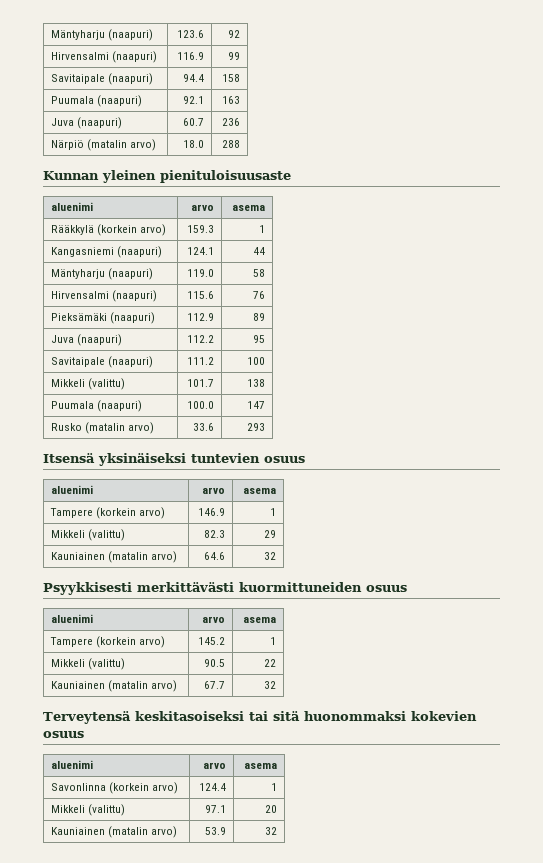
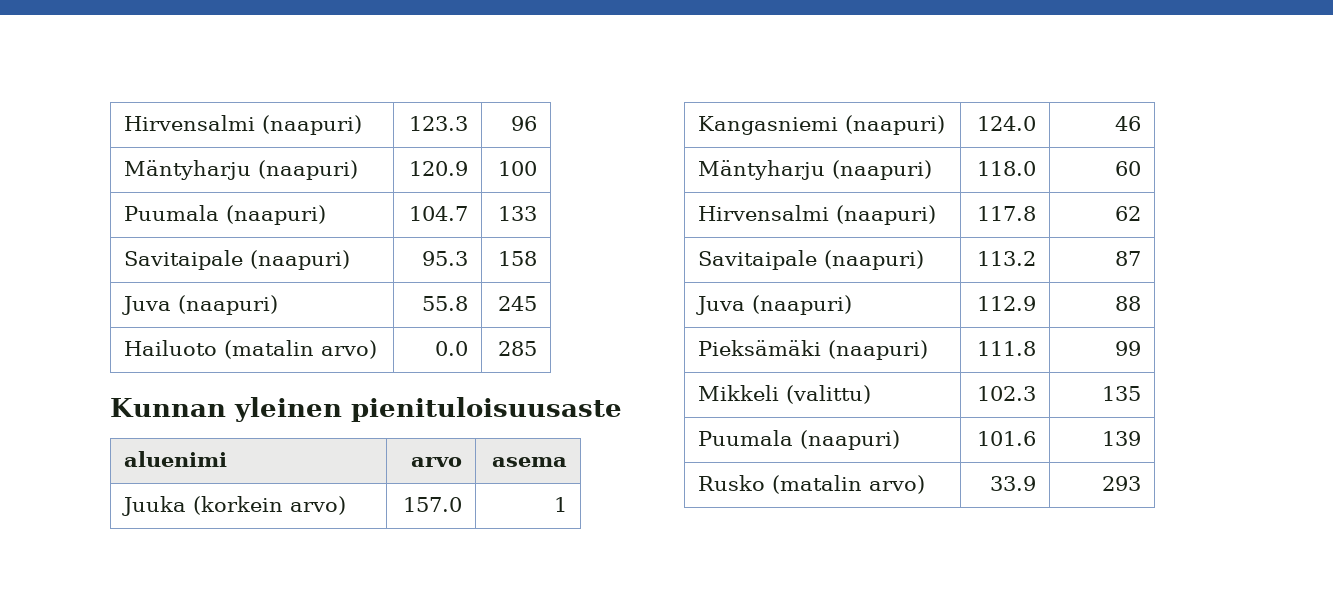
- Mäntyharju (naapuri) | 123.6 | 92
- Hirvensalmi (naapuri) | 116.9 | 99
- Savitaipale (naapuri) | 94.4 | 158
+ Hirvensalmi (naapuri) | 123.3 | 96
+ Mäntyharju (naapuri) | 120.9 | 100
+ Puumala (naapuri) | 104.7 | 133
+ Savitaipale (naapuri) | 95.3 | 158
- Puumala (naapuri) | 92.1 | 163
- Juva (naapuri) | 60.7 | 236
- Närpiö (matalin arvo) | 18.0 | 288
+ Juva (naapuri) | 55.8 | 245
+ Hailuoto (matalin arvo) | 0.0 | 285
- Rääkkylä (korkein arvo) | 159.3 | 1
+ Juuka (korkein arvo) | 157.0 | 1
- Kangasniemi (naapuri) | 124.1 | 44
- Mäntyharju (naapuri) | 119.0 | 58
- Hirvensalmi (naapuri) | 115.6 | 76
- Pieksämäki (naapuri) | 112.9 | 89
- Juva (naapuri) | 112.2 | 95
- Savitaipale (naapuri) | 111.2 | 100
- Mikkeli (valittu) | 101.7 | 138
- Puumala (naapuri) | 100.0 | 147
+ Kangasniemi (naapuri) | 124.0 | 46
+ Mäntyharju (naapuri) | 118.0 | 60
+ Hirvensalmi (naapuri) | 117.8 | 62
+ Savitaipale (naapuri) | 113.2 | 87
+ Juva (naapuri) | 112.9 | 88
+ Pieksämäki (naapuri) | 111.8 | 99
+ Mikkeli (valittu) | 102.3 | 135
+ Puumala (naapuri) | 101.6 | 139
- Rusko (matalin arvo) | 33.6 | 293
+ Rusko (matalin arvo) | 33.9 | 293
- Itsensä yksinäiseksi tuntevien osuus
- aluenimi | arvo | asema
- Tampere (korkein arvo) | 146.9 | 1
- Mikkeli (valittu) | 82.3 | 29
- Kauniainen (matalin arvo) | 64.6 | 32
- Psyykkisesti merkittävästi kuormittuneiden osuus
- aluenimi | arvo | asema
- Tampere (korkein arvo) | 145.2 | 1
- Mikkeli (valittu) | 90.5 | 22
- Kauniainen (matalin arvo) | 67.7 | 32
- Terveytensä keskitasoiseksi tai sitä huonommaksi kokevien osuus
- aluenimi | arvo | asema
- Savonlinna (korkein arvo) | 124.4 | 1
- Mikkeli (valittu) | 97.1 | 20
- Kauniainen (matalin arvo) | 53.9 | 32

